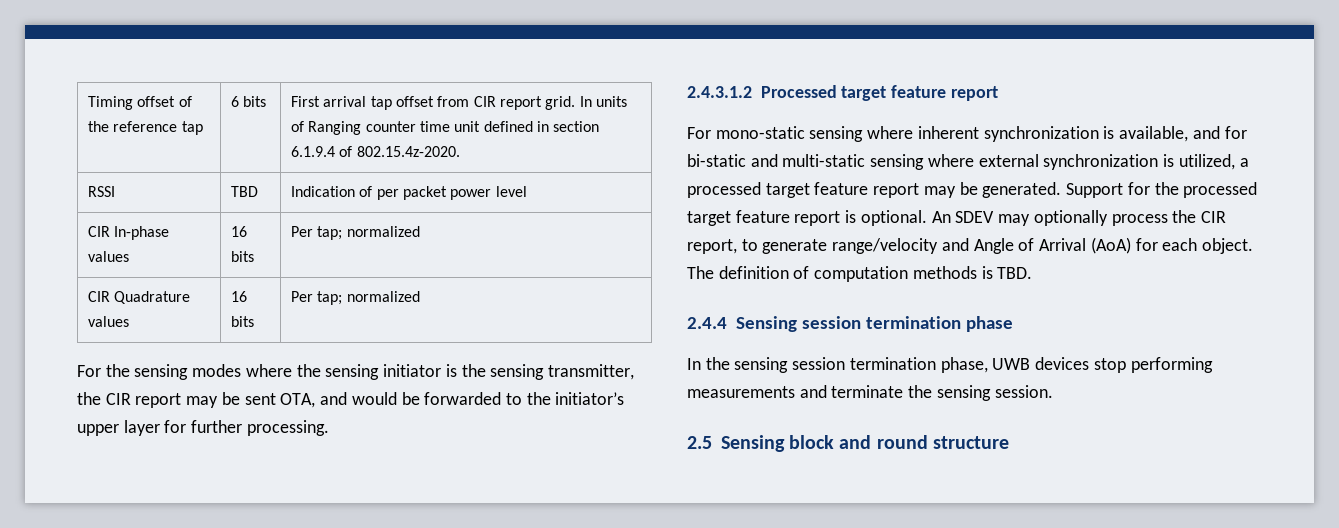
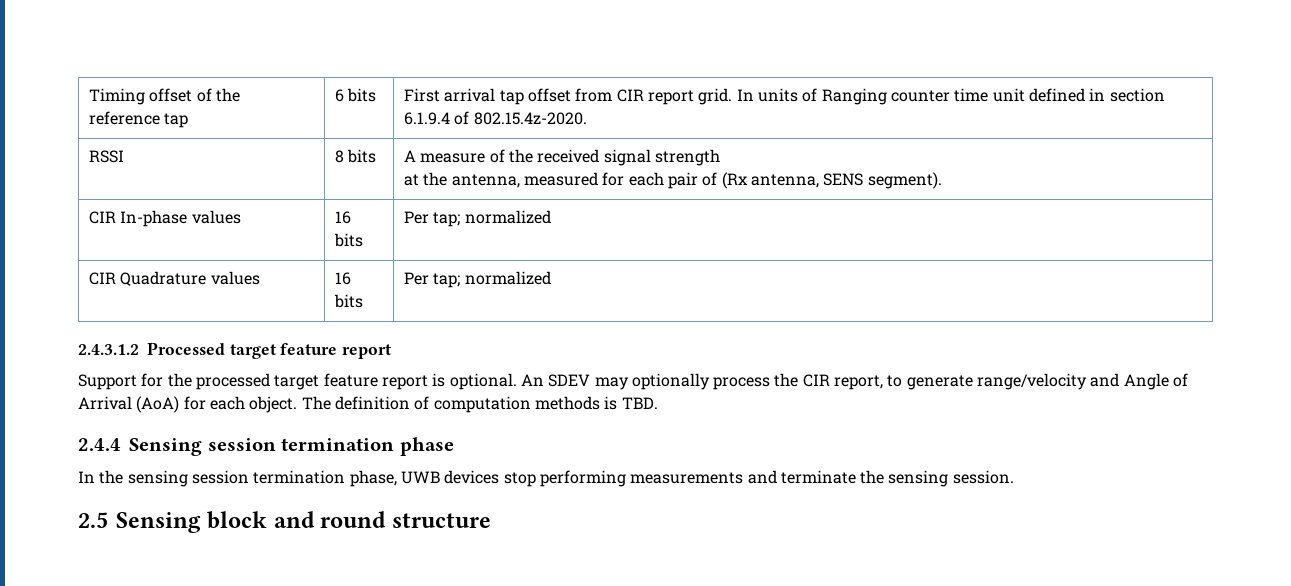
- RSSI | TBD | Indication of per packet power level
+ RSSI | 8 bits | A measure of the received signal strength
+ at the antenna, measured for each pair of (Rx antenna, SENS segment).
- For the sensing modes where the sensing initiator is the sensing transmitter, the CIR report may be sent OTA, and would be forwarded to the initiator’s upper layer for further processing.
- For mono-static sensing where inherent synchronization is available, and for bi-static and multi-static sensing where external synchronization is utilized, a processed target feature report may be generated.

